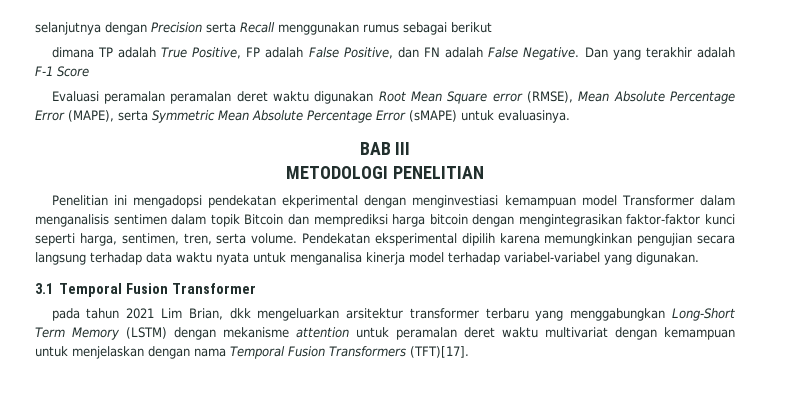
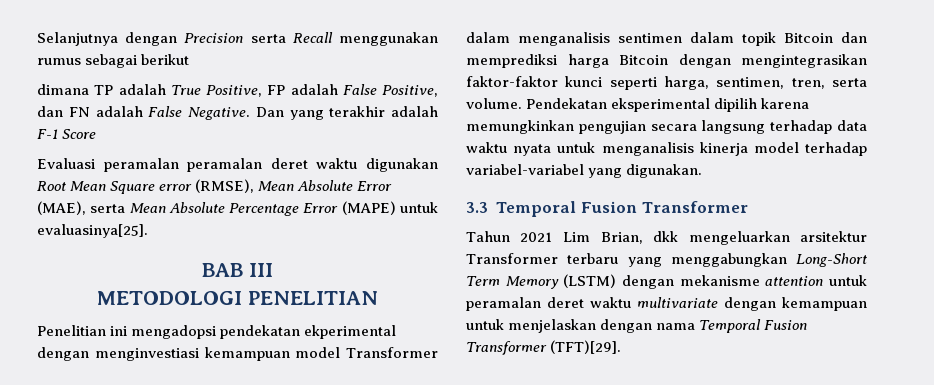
- selanjutnya dengan Precision serta Recall menggunakan rumus sebagai berikut
+ Selanjutnya dengan Precision serta Recall menggunakan rumus sebagai berikut
- Evaluasi peramalan peramalan deret waktu digunakan Root Mean Square error (RMSE), Mean Absolute Percentage Error (MAPE), serta Symmetric Mean Absolute Percentage Error (sMAPE) untuk evaluasinya.
+ Evaluasi peramalan peramalan deret waktu digunakan Root Mean Square error (RMSE), Mean Absolute Error (MAE), serta Mean Absolute Percentage Error (MAPE) untuk evaluasinya[25].
- Penelitian ini mengadopsi pendekatan ekperimental dengan menginvestiasi kemampuan model Transformer dalam menganalisis sentimen dalam topik Bitcoin dan memprediksi harga bitcoin dengan mengintegrasikan faktor-faktor kunci seperti harga, sentimen, tren, serta volume.
+ Penelitian ini mengadopsi pendekatan ekperimental dengan menginvestiasi kemampuan model Transformer dalam menganalisis sentimen dalam topik Bitcoin dan memprediksi harga Bitcoin dengan mengintegrasikan faktor-faktor kunci seperti harga, sentimen, tren, serta volume.
- Pendekatan eksperimental dipilih karena memungkinkan pengujian secara langsung terhadap data waktu nyata untuk menganalisa kinerja model terhadap variabel-variabel yang digunakan.
+ Pendekatan eksperimental dipilih karena memungkinkan pengujian secara langsung terhadap data waktu nyata untuk menganalisis kinerja model terhadap variabel-variabel yang digunakan.
- 3.1 Temporal Fusion Transformer
+ 3.3 Temporal Fusion Transformer
- pada tahun 2021 Lim Brian, dkk mengeluarkan arsitektur transformer terbaru yang menggabungkan Long-Short Term Memory (LSTM) dengan mekanisme attention untuk peramalan deret waktu multivariat dengan kemampuan untuk menjelaskan dengan nama Temporal Fusion Transformers (TFT)[17].
+ Tahun 2021 Lim Brian, dkk mengeluarkan arsitektur Transformer terbaru yang menggabungkan Long-Short Term Memory (LSTM) dengan mekanisme attention untuk peramalan deret waktu multivariate dengan kemampuan untuk menjelaskan dengan nama Temporal Fusion Transformer (TFT)[29].

